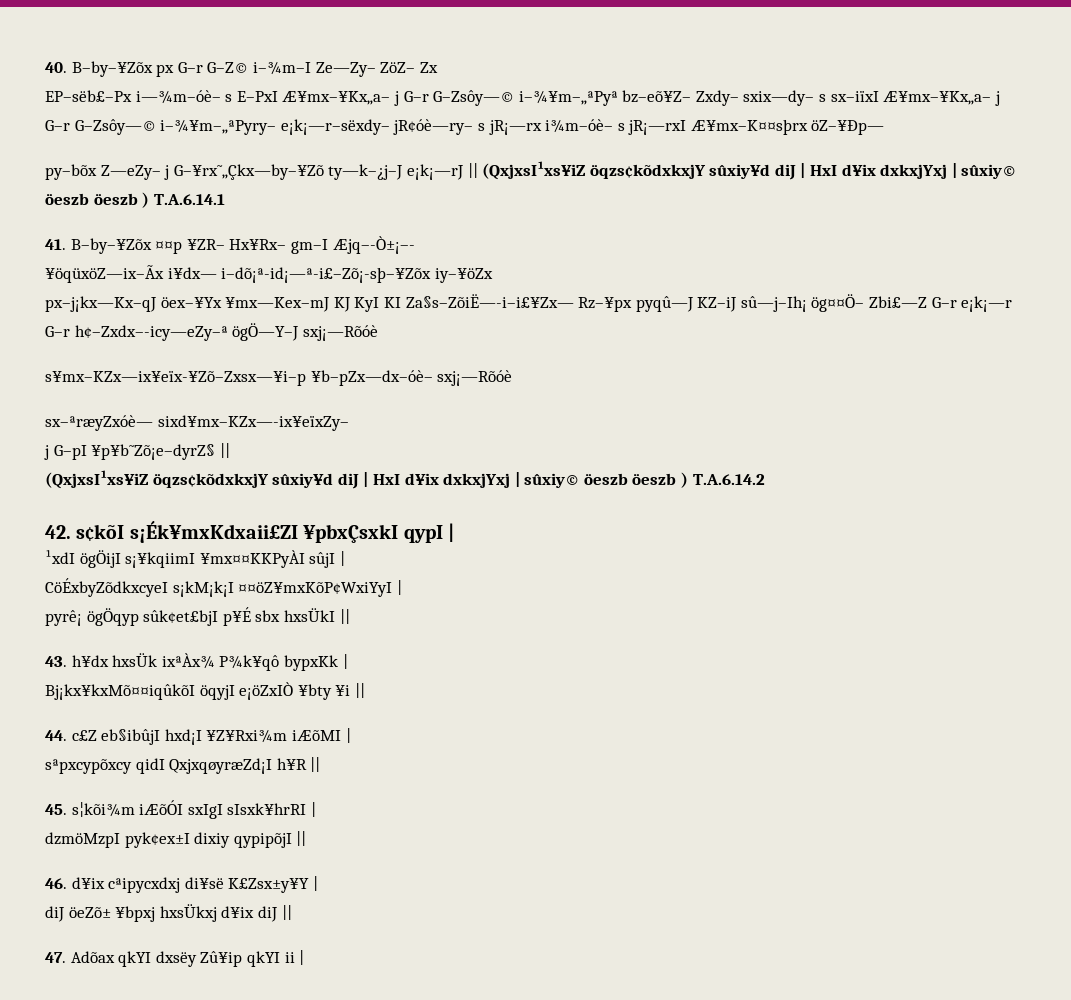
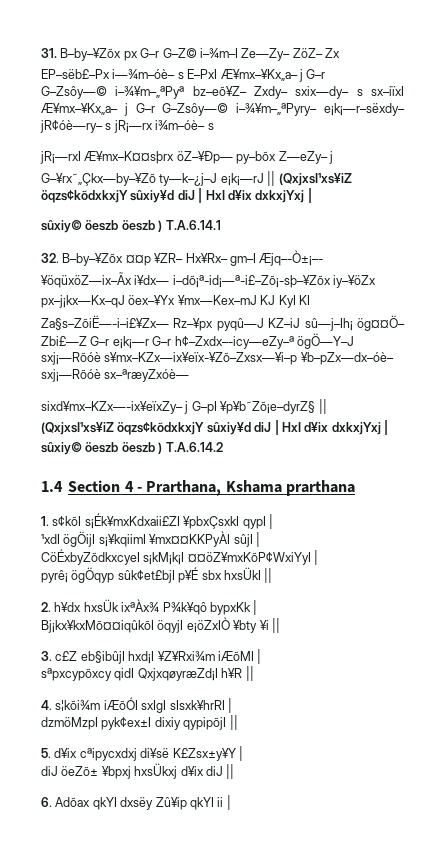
- 40. B–by–¥Zõx px G–r G–Z© i–¾m–I Ze—Zy– ZöZ– Zx
+ 31. B–by–¥Zõx px G–r G–Z© i–¾m–I Ze—Zy– ZöZ– Zx
- EP–sëb£–Px i—¾m–óè– s E–PxI Æ¥mx–¥Kx„a– j G–r G–Zsôy—© i–¾¥m–„ªPyª bz–eõ¥Z– Zxdy– sxix—dy– s sx–iïxI Æ¥mx–¥Kx„a– j G–r G–Zsôy—© i–¾¥m–„ªPyry– e¡k¡—r–sëxdy– jR¢óè—ry– s jR¡—rx i¾m–óè– s jR¡—rxI Æ¥mx–K¤¤sþrx öZ–¥Ðp—
- py–bõx Z—eZy– j G–¥rx˜„Çkx—by–¥Zõ ty—k–¿j–J e¡k¡—rJ || (QxjxsI¹xs¥iZ öqzs¢kõdxkxjY sûxiy¥d diJ | HxI d¥ix dxkxjYxj | sûxiy© öeszb öeszb ) T.A.6.14.1
+ EP–sëb£–Px i—¾m–óè– s E–PxI Æ¥mx–¥Kx„a– j G–r
+ G–Zsôy—© i–¾¥m–„ªPyª bz–eõ¥Z– Zxdy– sxix—dy– s sx–iïxI Æ¥mx–¥Kx„a– j G–r G–Zsôy—© i–¾¥m–„ªPyry– e¡k¡—r–sëxdy– jR¢óè—ry– s jR¡—rx i¾m–óè– s
+ jR¡—rxI Æ¥mx–K¤¤sþrx öZ–¥Ðp— py–bõx Z—eZy– j
+ G–¥rx˜„Çkx—by–¥Zõ ty—k–¿j–J e¡k¡—rJ || (QxjxsI¹xs¥iZ öqzs¢kõdxkxjY sûxiy¥d diJ | HxI d¥ix dxkxjYxj |
+ sûxiy© öeszb öeszb ) T.A.6.14.1
- 41. B–by–¥Zõx ¤¤p ¥ZR– Hx¥Rx– gm–I Æjq–-Ò±¡–-
+ 32. B–by–¥Zõx ¤¤p ¥ZR– Hx¥Rx– gm–I Æjq–-Ò±¡–-
- px–j¡kx—Kx–qJ öex–¥Yx ¥mx—Kex–mJ KJ KyI KI Za§s–ZõiË—-i–i£¥Zx— Rz–¥px pyqû—J KZ–iJ sû—j–Ih¡ ög¤¤Ö– Zbi£—Z G–r e¡k¡—r G–r h¢–Zxdx–-icy—eZy–ª ögÖ—Y–J sxj¡—Rõóè
- s¥mx–KZx—ix¥eïx-¥Zõ–Zxsx—¥i–p ¥b–pZx—dx–óè– sxj¡—Rõóè
- sx–ªræyZxóè— sixd¥mx–KZx—-ix¥eïxZy–
- j G–pI ¥p¥b˜Zõ¡e–dyrZ§ ||
- (QxjxsI¹xs¥iZ öqzs¢kõdxkxjY sûxiy¥d diJ | HxI d¥ix dxkxjYxj | sûxiy© öeszb öeszb ) T.A.6.14.2
+ px–j¡kx—Kx–qJ öex–¥Yx ¥mx—Kex–mJ KJ KyI KI
+ Za§s–ZõiË—-i–i£¥Zx— Rz–¥px pyqû—J KZ–iJ sû—j–Ih¡ ög¤¤Ö– Zbi£—Z G–r e¡k¡—r G–r h¢–Zxdx–-icy—eZy–ª ögÖ—Y–J sxj¡—Rõóè s¥mx–KZx—ix¥eïx-¥Zõ–Zxsx—¥i–p ¥b–pZx—dx–óè– sxj¡—Rõóè sx–ªræyZxóè—
+ sixd¥mx–KZx—-ix¥eïxZy– j G–pI ¥p¥b˜Zõ¡e–dyrZ§ ||
+ (QxjxsI¹xs¥iZ öqzs¢kõdxkxjY sûxiy¥d diJ | HxI d¥ix dxkxjYxj |
+ sûxiy© öeszb öeszb ) T.A.6.14.2
- 42. s¢kõI s¡Ék¥mxKdxaii£ZI ¥pbxÇsxkI qypI |
+ 1.4 Section 4 - Prarthana, Kshama prarthana
+ 1. s¢kõI s¡Ék¥mxKdxaii£ZI ¥pbxÇsxkI qypI |
- 43. h¥dx hxsÜk ixªÀx¾ P¾k¥qô bypxKk |
+ 2. h¥dx hxsÜk ixªÀx¾ P¾k¥qô bypxKk |
- 44. c£Z eb§ibûjI hxd¡I ¥Z¥Rxi¾m iÆõMI |
+ 3. c£Z eb§ibûjI hxd¡I ¥Z¥Rxi¾m iÆõMI |
- 45. s¦kõi¾m iÆõÓI sxIgI sIsxk¥hrRI |
+ 4. s¦kõi¾m iÆõÓI sxIgI sIsxk¥hrRI |
- 46. d¥ix cªipycxdxj di¥së K£Zsx±y¥Y |
+ 5. d¥ix cªipycxdxj di¥së K£Zsx±y¥Y |
- 47. Adõax qkYI dxsëy Zû¥ip qkYI ii |
+ 6. Adõax qkYI dxsëy Zû¥ip qkYI ii |

